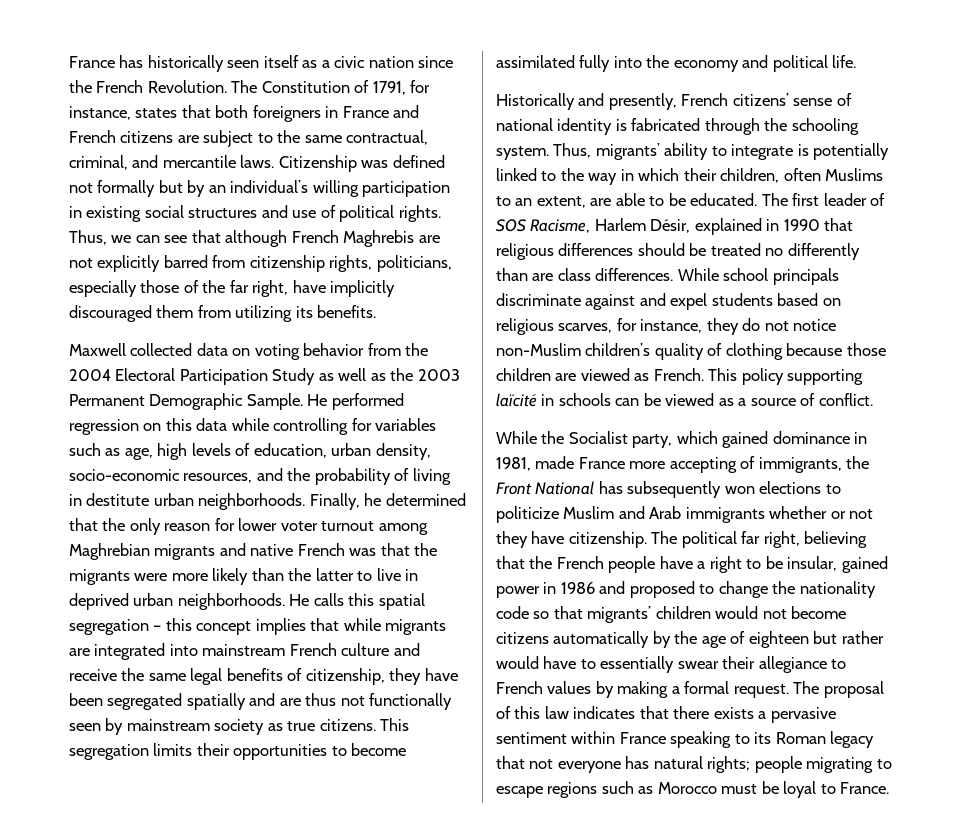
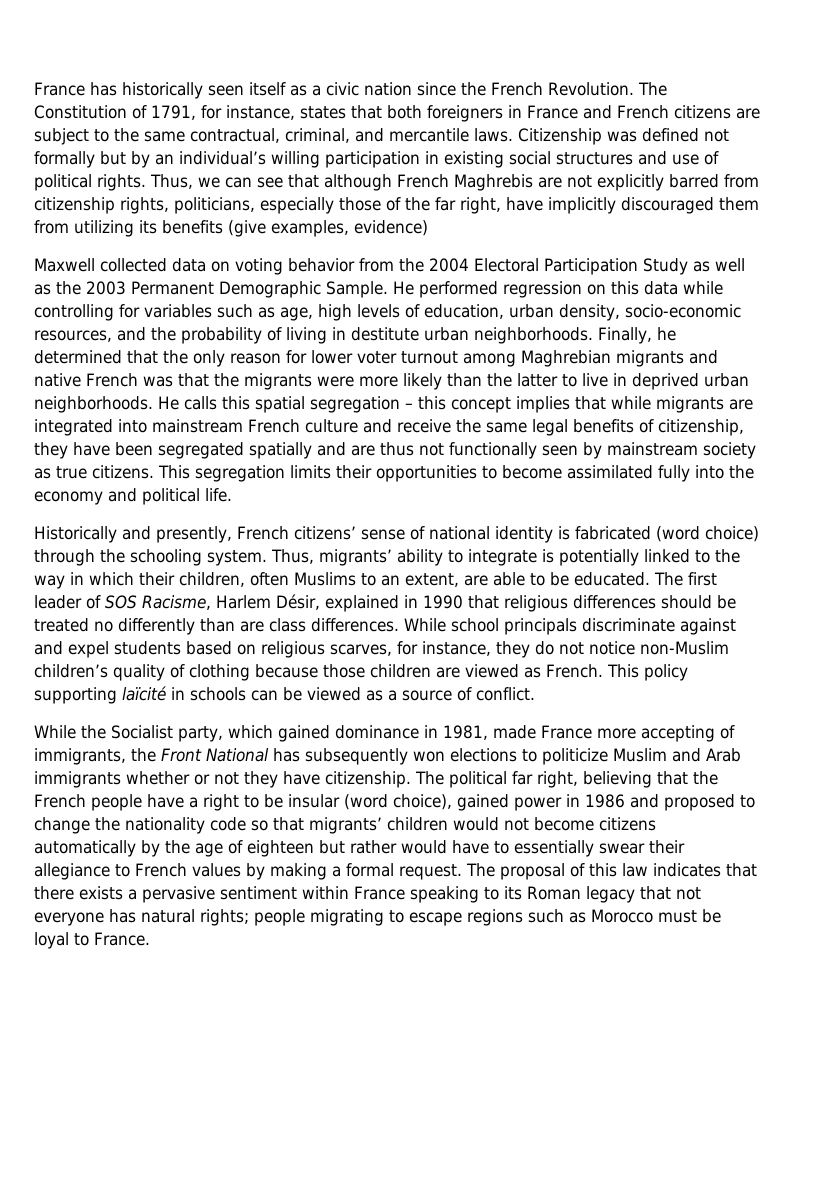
- Thus, we can see that although French Maghrebis are not explicitly barred from citizenship rights, politicians, especially those of the far right, have implicitly discouraged them from utilizing its benefits.
+ Thus, we can see that although French Maghrebis are not explicitly barred from citizenship rights, politicians, especially those of the far right, have implicitly discouraged them from utilizing its benefits (give examples, evidence)
- Historically and presently, French citizens’ sense of national identity is fabricated through the schooling system.
+ Historically and presently, French citizens’ sense of national identity is fabricated (word choice) through the schooling system.
- The political far right, believing that the French people have a right to be insular, gained power in 1986 and proposed to change the nationality code so that migrants’ children would not become citizens automatically by the age of eighteen but rather would have to essentially swear their allegiance to French values by making a formal request.
+ The political far right, believing that the French people have a right to be insular (word choice), gained power in 1986 and proposed to change the nationality code so that migrants’ children would not become citizens automatically by the age of eighteen but rather would have to essentially swear their allegiance to French values by making a formal request.

